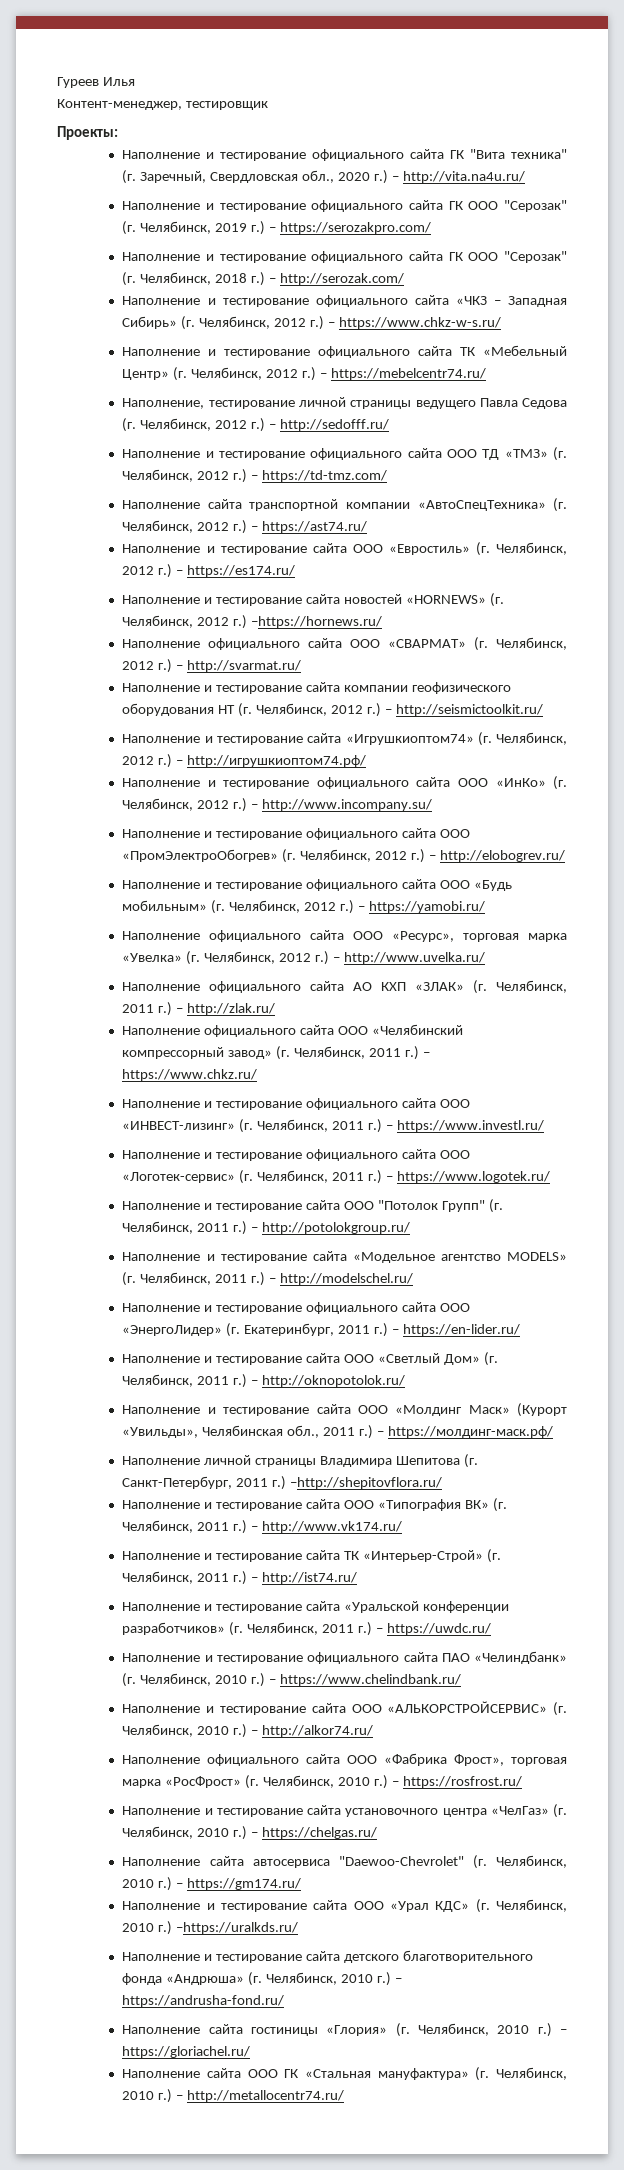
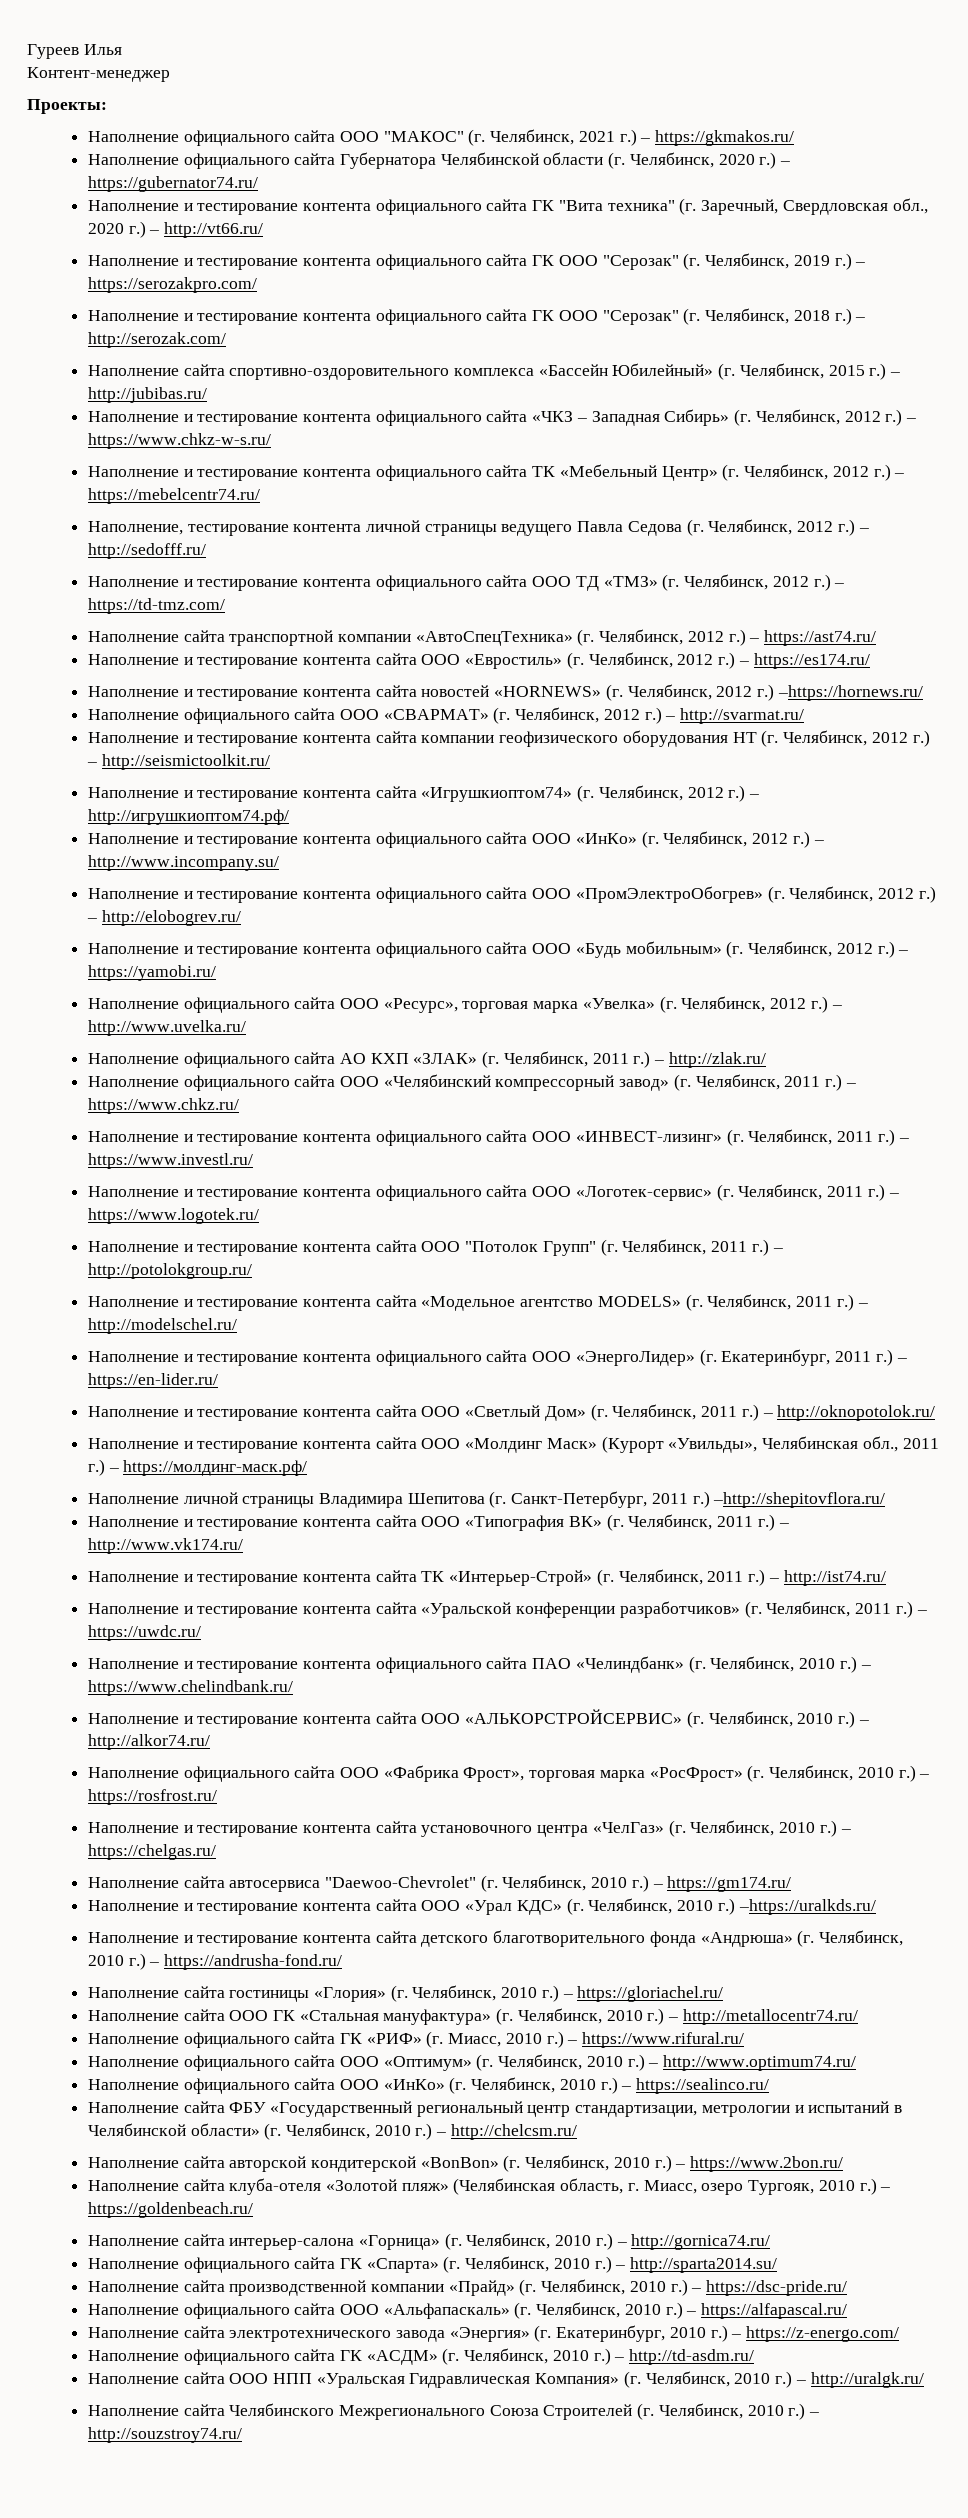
- Контент-менеджер, тестировщик
+ Контент-менеджер
- Наполнение и тестирование официального сайта ГК "Вита техника" (г. Заречный, Свердловская обл., 2020 г.) – http://vita.na4u.ru/
- Наполнение и тестирование официального сайта ГК ООО "Серозак" (г. Челябинск, 2019 г.) – https://serozakpro.com/
+ Наполнение официального сайта ООО "МАКОС" (г. Челябинск, 2021 г.) – https://gkmakos.ru/
+ Наполнение официального сайта Губернатора Челябинской области (г. Челябинск, 2020 г.) – https://gubernator74.ru/
+ Наполнение и тестирование контента официального сайта ГК "Вита техника" (г. Заречный, Свердловская обл., 2020 г.) – http://vt66.ru/
+ Наполнение и тестирование контента официального сайта ГК ООО "Серозак" (г. Челябинск, 2019 г.) – https://serozakpro.com/
- Наполнение и тестирование официального сайта ГК ООО "Серозак" (г. Челябинск, 2018 г.) – http://serozak.com/
+ Наполнение и тестирование контента официального сайта ГК ООО "Серозак" (г. Челябинск, 2018 г.) – http://serozak.com/
- Наполнение и тестирование официального сайта «ЧКЗ – Западная Сибирь» (г. Челябинск, 2012 г.) – https://www.chkz-w-s.ru/
+ Наполнение сайта спортивно-оздоровительного комплекса «Бассейн Юбилейный» (г. Челябинск, 2015 г.) – http://jubibas.ru/
+ Наполнение и тестирование контента официального сайта «ЧКЗ – Западная Сибирь» (г. Челябинск, 2012 г.) – https://www.chkz-w-s.ru/
- Наполнение и тестирование официального сайта ТК «Мебельный Центр» (г. Челябинск, 2012 г.) – https://mebelcentr74.ru/
+ Наполнение и тестирование контента официального сайта ТК «Мебельный Центр» (г. Челябинск, 2012 г.) – https://mebelcentr74.ru/
- Наполнение, тестирование личной страницы ведущего Павла Седова (г. Челябинск, 2012 г.) – http://sedofff.ru/
+ Наполнение, тестирование контента личной страницы ведущего Павла Седова (г. Челябинск, 2012 г.) – http://sedofff.ru/
- Наполнение и тестирование официального сайта ООО ТД «ТМЗ» (г. Челябинск, 2012 г.) – https://td-tmz.com/
+ Наполнение и тестирование контента официального сайта ООО ТД «ТМЗ» (г. Челябинск, 2012 г.) – https://td-tmz.com/
- Наполнение и тестирование сайта ООО «Евростиль» (г. Челябинск, 2012 г.) – https://es174.ru/
+ Наполнение и тестирование контента сайта ООО «Евростиль» (г. Челябинск, 2012 г.) – https://es174.ru/
- Наполнение и тестирование сайта новостей «HORNEWS» (г. Челябинск, 2012 г.) –https://hornews.ru/
+ Наполнение и тестирование контента сайта новостей «HORNEWS» (г. Челябинск, 2012 г.) –https://hornews.ru/
- Наполнение и тестирование сайта компании геофизического оборудования НТ (г. Челябинск, 2012 г.) – http://seismictoolkit.ru/
+ Наполнение и тестирование контента сайта компании геофизического оборудования НТ (г. Челябинск, 2012 г.) – http://seismictoolkit.ru/
- Наполнение и тестирование сайта «Игрушкиоптом74» (г. Челябинск, 2012 г.) – http://игрушкиоптом74.рф/
+ Наполнение и тестирование контента сайта «Игрушкиоптом74» (г. Челябинск, 2012 г.) – http://игрушкиоптом74.рф/
- Наполнение и тестирование официального сайта ООО «ИнКо» (г. Челябинск, 2012 г.) – http://www.incompany.su/
+ Наполнение и тестирование контента официального сайта ООО «ИнКо» (г. Челябинск, 2012 г.) – http://www.incompany.su/
- Наполнение и тестирование официального сайта OOО «ПромЭлектроОбогрев» (г. Челябинск, 2012 г.) – http://elobogrev.ru/
+ Наполнение и тестирование контента официального сайта OOО «ПромЭлектроОбогрев» (г. Челябинск, 2012 г.) – http://elobogrev.ru/
- Наполнение и тестирование официального сайта ООО «Будь мобильным» (г. Челябинск, 2012 г.) – https://yamobi.ru/
+ Наполнение и тестирование контента официального сайта ООО «Будь мобильным» (г. Челябинск, 2012 г.) – https://yamobi.ru/
- Наполнение и тестирование официального сайта ООО «ИНВЕСТ-лизинг» (г. Челябинск, 2011 г.) – https://www.investl.ru/
+ Наполнение и тестирование контента официального сайта ООО «ИНВЕСТ-лизинг» (г. Челябинск, 2011 г.) – https://www.investl.ru/
- Наполнение и тестирование официального сайта ООО «Логотек-сервис» (г. Челябинск, 2011 г.) – https://www.logotek.ru/
+ Наполнение и тестирование контента официального сайта ООО «Логотек-сервис» (г. Челябинск, 2011 г.) – https://www.logotek.ru/
- Наполнение и тестирование сайта ООО "Потолок Групп" (г. Челябинск, 2011 г.) – http://potolokgroup.ru/
+ Наполнение и тестирование контента сайта ООО "Потолок Групп" (г. Челябинск, 2011 г.) – http://potolokgroup.ru/
- Наполнение и тестирование сайта «Модельное агентство MODELS» (г. Челябинск, 2011 г.) – http://modelschel.ru/
+ Наполнение и тестирование контента сайта «Модельное агентство MODELS» (г. Челябинск, 2011 г.) – http://modelschel.ru/
- Наполнение и тестирование официального сайта ООО «ЭнергоЛидер» (г. Екатеринбург, 2011 г.) – https://en-lider.ru/
+ Наполнение и тестирование контента официального сайта ООО «ЭнергоЛидер» (г. Екатеринбург, 2011 г.) – https://en-lider.ru/
- Наполнение и тестирование сайта ООО «Светлый Дом» (г. Челябинск, 2011 г.) – http://oknopotolok.ru/
+ Наполнение и тестирование контента сайта ООО «Светлый Дом» (г. Челябинск, 2011 г.) – http://oknopotolok.ru/
- Наполнение и тестирование сайта ООО «Молдинг Маск» (Курорт «Увильды», Челябинская обл., 2011 г.) – https://молдинг-маск.рф/
+ Наполнение и тестирование контента сайта ООО «Молдинг Маск» (Курорт «Увильды», Челябинская обл., 2011 г.) – https://молдинг-маск.рф/
- Наполнение и тестирование сайта ООО «Типография ВК» (г. Челябинск, 2011 г.) – http://www.vk174.ru/
+ Наполнение и тестирование контента сайта ООО «Типография ВК» (г. Челябинск, 2011 г.) – http://www.vk174.ru/
- Наполнение и тестирование сайта ТК «Интерьер-Строй» (г. Челябинск, 2011 г.) – http://ist74.ru/
+ Наполнение и тестирование контента сайта ТК «Интерьер-Строй» (г. Челябинск, 2011 г.) – http://ist74.ru/
- Наполнение и тестирование сайта «Уральской конференции разработчиков» (г. Челябинск, 2011 г.) – https://uwdc.ru/
+ Наполнение и тестирование контента сайта «Уральской конференции разработчиков» (г. Челябинск, 2011 г.) – https://uwdc.ru/
- Наполнение и тестирование официального сайта ПАО «Челиндбанк» (г. Челябинск, 2010 г.) – https://www.chelindbank.ru/
+ Наполнение и тестирование контента официального сайта ПАО «Челиндбанк» (г. Челябинск, 2010 г.) – https://www.chelindbank.ru/
- Наполнение и тестирование сайта ООО «АЛЬКОРСТРОЙСЕРВИС» (г. Челябинск, 2010 г.) – http://alkor74.ru/
+ Наполнение и тестирование контента сайта ООО «АЛЬКОРСТРОЙСЕРВИС» (г. Челябинск, 2010 г.) – http://alkor74.ru/
- Наполнение и тестирование сайта установочного центра «ЧелГаз» (г. Челябинск, 2010 г.) – https://chelgas.ru/
+ Наполнение и тестирование контента сайта установочного центра «ЧелГаз» (г. Челябинск, 2010 г.) – https://chelgas.ru/
- Наполнение и тестирование сайта ООО «Урал КДС» (г. Челябинск, 2010 г.) –https://uralkds.ru/
+ Наполнение и тестирование контента сайта ООО «Урал КДС» (г. Челябинск, 2010 г.) –https://uralkds.ru/
- Наполнение и тестирование сайта детского благотворительного фонда «Андрюша» (г. Челябинск, 2010 г.) – https://andrusha-fond.ru/
+ Наполнение и тестирование контента сайта детского благотворительного фонда «Андрюша» (г. Челябинск, 2010 г.) – https://andrusha-fond.ru/
+ Наполнение официального сайта ГК «РИФ» (г. Миасс, 2010 г.) – https://www.rifural.ru/
+ Наполнение официального сайта ООО «Оптимум» (г. Челябинск, 2010 г.) – http://www.optimum74.ru/
+ Наполнение официального сайта ООО «ИнКо» (г. Челябинск, 2010 г.) – https://sealinco.ru/
+ Наполнение сайта ФБУ «Государственный региональный центр стандартизации, метрологии и испытаний в Челябинской области» (г. Челябинск, 2010 г.) – http://chelcsm.ru/
+ Наполнение сайта авторской кондитерской «BonBon» (г. Челябинск, 2010 г.) – https://www.2bon.ru/
+ Наполнение сайта клуба-отеля «Золотой пляж» (Челябинская область, г. Миасс, озеро Тургояк, 2010 г.) – https://goldenbeach.ru/
+ Наполнение сайта интерьер-салона «Горница» (г. Челябинск, 2010 г.) – http://gornica74.ru/
+ Наполнение официального сайта ГК «Спарта» (г. Челябинск, 2010 г.) – http://sparta2014.su/
+ Наполнение сайта производственной компании «Прайд» (г. Челябинск, 2010 г.) – https://dsc-pride.ru/
+ Наполнение официального сайта ООО «Альфапаскаль» (г. Челябинск, 2010 г.) – https://alfapascal.ru/
+ Наполнение сайта электротехнического завода «Энергия» (г. Екатеринбург, 2010 г.) – https://z-energo.com/
+ Наполнение официального сайта ГК «АСДМ» (г. Челябинск, 2010 г.) – http://td-asdm.ru/
+ Наполнение сайта ООО НПП «Уральская Гидравлическая Компания» (г. Челябинск, 2010 г.) – http://uralgk.ru/
+ Наполнение сайта Челябинского Межрегионального Союза Строителей (г. Челябинск, 2010 г.) – http://souzstroy74.ru/

